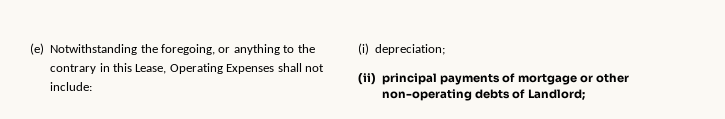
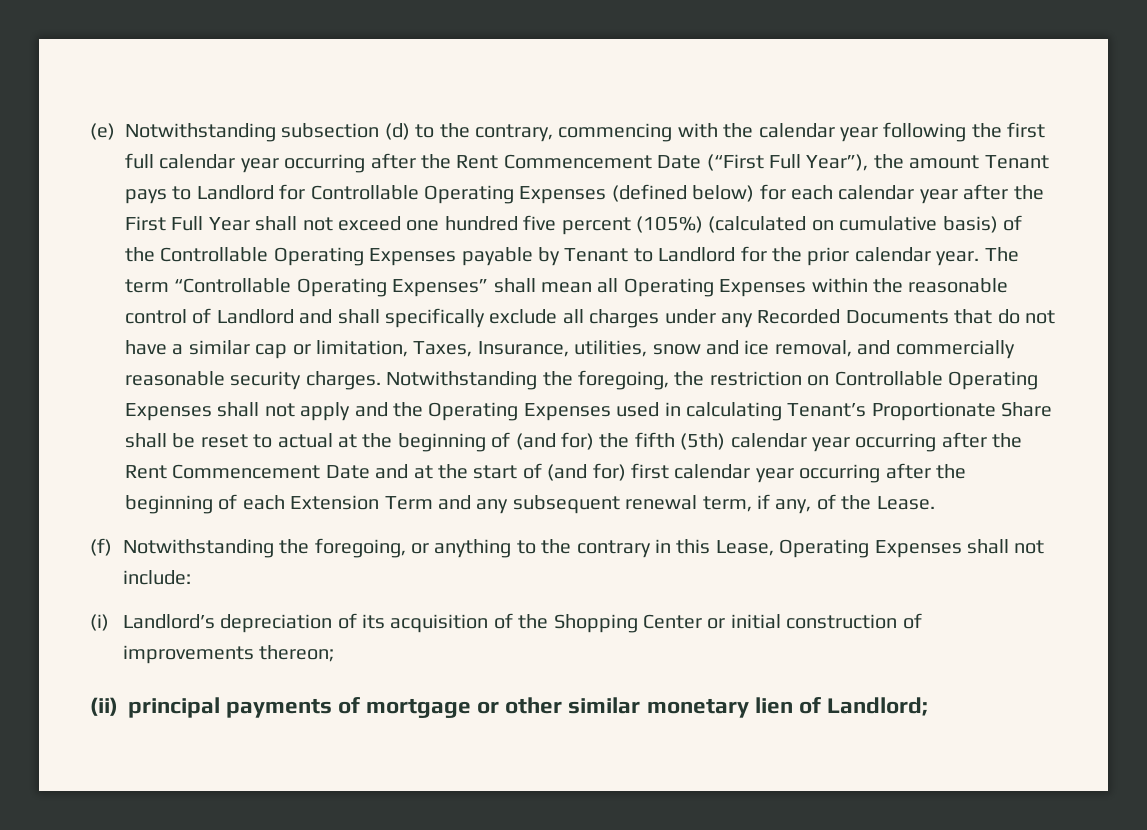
- (e) Notwithstanding the foregoing, or anything to the contrary in this Lease, Operating Expenses shall not include:
+ (e) Notwithstanding subsection (d) to the contrary, commencing with the calendar year following the first full calendar year occurring after the Rent Commencement Date (“First Full Year”), the amount Tenant pays to Landlord for Controllable Operating Expenses (defined below) for each calendar year after the First Full Year shall not exceed one hundred five percent (105%) (calculated on cumulative basis) of the Controllable Operating Expenses payable by Tenant to Landlord for the prior calendar year. The term “Controllable Operating Expenses” shall mean all Operating Expenses within the reasonable control of Landlord and shall specifically exclude all charges under any Recorded Documents that do not have a similar cap or limitation, Taxes, Insurance, utilities, snow and ice removal, and commercially reasonable security charges. Notwithstanding the foregoing, the restriction on Controllable Operating Expenses shall not apply and the Operating Expenses used in calculating Tenant’s Proportionate Share shall be reset to actual at the beginning of (and for) the fifth (5th) calendar year occurring after the Rent Commencement Date and at the start of (and for) first calendar year occurring after the beginning of each Extension Term and any subsequent renewal term, if any, of the Lease.
+ (f) Notwithstanding the foregoing, or anything to the contrary in this Lease, Operating Expenses shall not include:
- (i) depreciation;
+ (i) Landlord’s depreciation of its acquisition of the Shopping Center or initial construction of improvements thereon;
- (ii) principal payments of mortgage or other non-operating debts of Landlord;
+ (ii) principal payments of mortgage or other similar monetary lien of Landlord;

